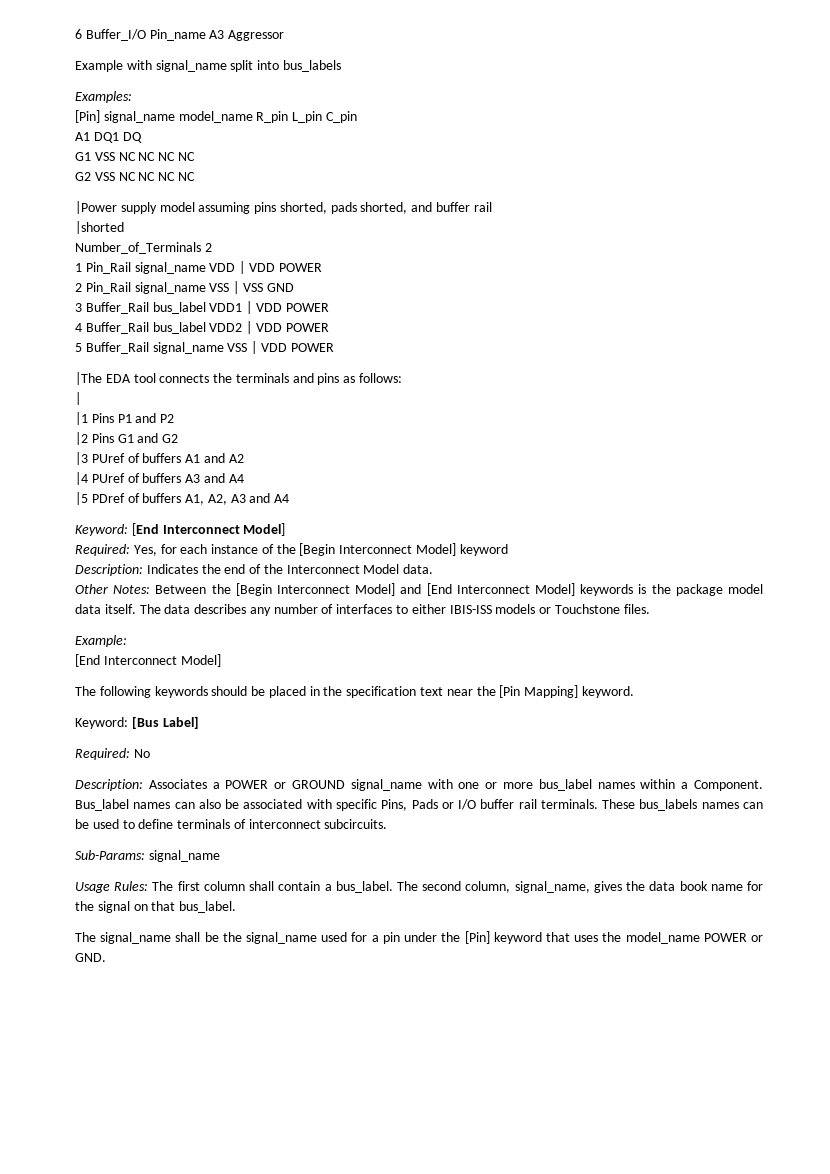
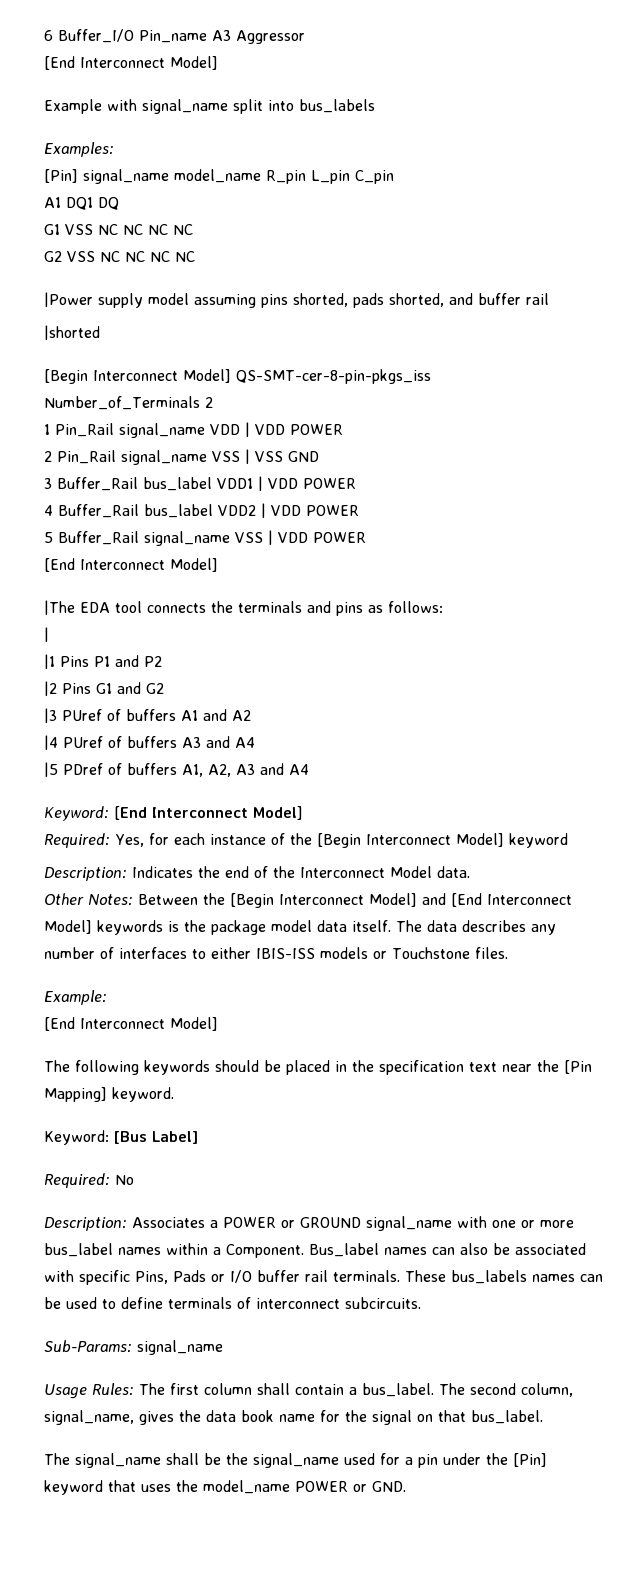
  6 Buffer_I/O Pin_name A3 Aggressor
+ [End Interconnect Model]
+ [Begin Interconnect Model] QS-SMT-cer-8-pin-pkgs_iss
  5 Buffer_Rail signal_name VSS | VDD POWER
+ [End Interconnect Model]

